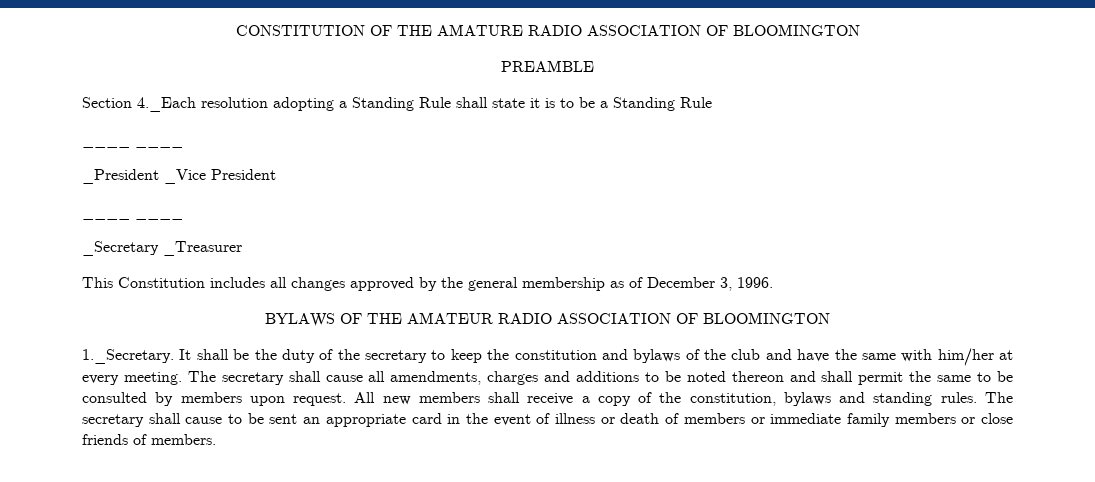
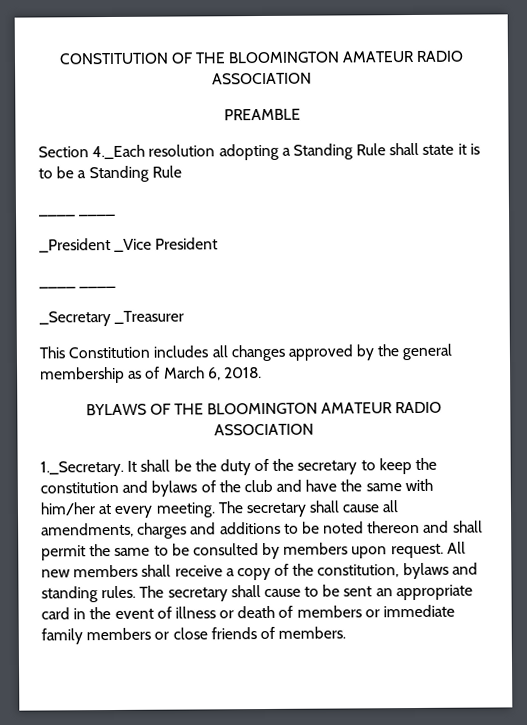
- CONSTITUTION OF THE AMATURE RADIO ASSOCIATION OF BLOOMINGTON
+ CONSTITUTION OF THE BLOOMINGTON AMATEUR RADIO ASSOCIATION
- This Constitution includes all changes approved by the general membership as of December 3, 1996.
+ This Constitution includes all changes approved by the general membership as of March 6, 2018.
- BYLAWS OF THE AMATEUR RADIO ASSOCIATION OF BLOOMINGTON
+ BYLAWS OF THE BLOOMINGTON AMATEUR RADIO ASSOCIATION

